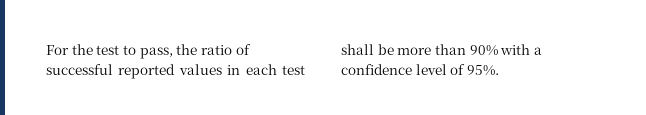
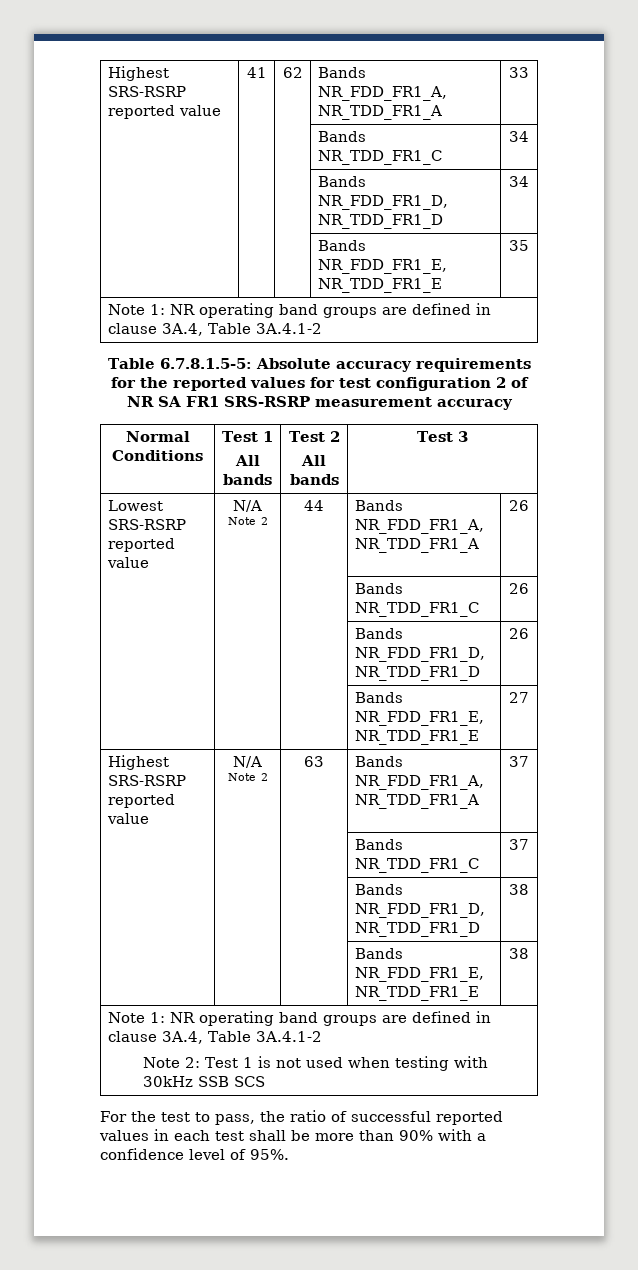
+ Highest SRS-RSRP reported value | 41 | 62 | Bands NR_FDD_FR1_A, NR_TDD_FR1_A | 33
+ | | | Bands NR_TDD_FR1_C | 34
+ | | | Bands NR_FDD_FR1_D, NR_TDD_FR1_D | 34
+ | | | Bands NR_FDD_FR1_E, NR_TDD_FR1_E | 35
+ Note 1: NR operating band groups are defined in clause 3A.4, Table 3A.4.1-2
+ Table 6.7.8.1.5-5: Absolute accuracy requirements for the reported values for test configuration 2 of NR SA FR1 SRS-RSRP measurement accuracy
+ Normal Conditions | Test 1
+ All bands | Test 2
+ All bands | Test 3
+ Lowest SRS-RSRP reported value | N/A Note 2 | 44 | Bands NR_FDD_FR1_A, NR_TDD_FR1_A | 26
+ | | | Bands NR_TDD_FR1_C | 26
+ | | | Bands NR_FDD_FR1_D, NR_TDD_FR1_D | 26
+ | | | Bands NR_FDD_FR1_E, NR_TDD_FR1_E | 27
+ Highest SRS-RSRP reported value | N/A Note 2 | 63 | Bands NR_FDD_FR1_A, NR_TDD_FR1_A | 37
+ | | | Bands NR_TDD_FR1_C | 37
+ | | | Bands NR_FDD_FR1_D, NR_TDD_FR1_D | 38
+ | | | Bands NR_FDD_FR1_E, NR_TDD_FR1_E | 38
+ Note 1: NR operating band groups are defined in clause 3A.4, Table 3A.4.1-2
+ Note 2: Test 1 is not used when testing with 30kHz SSB SCS

